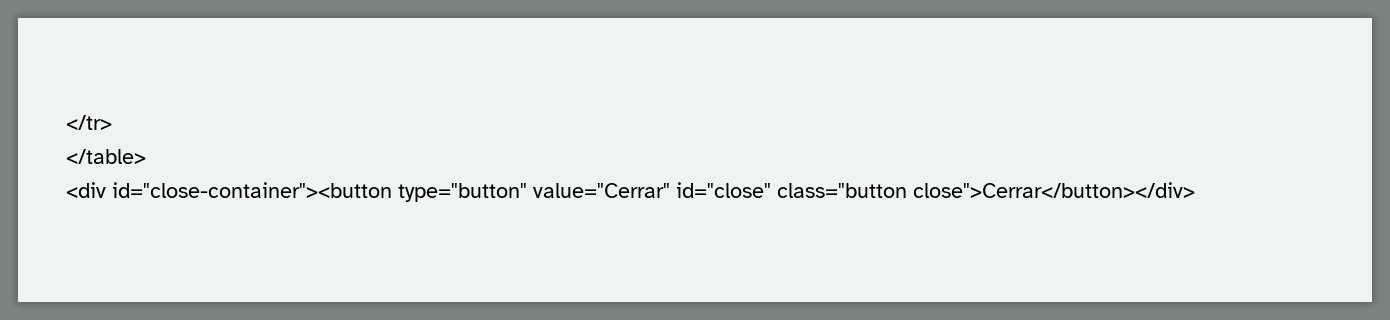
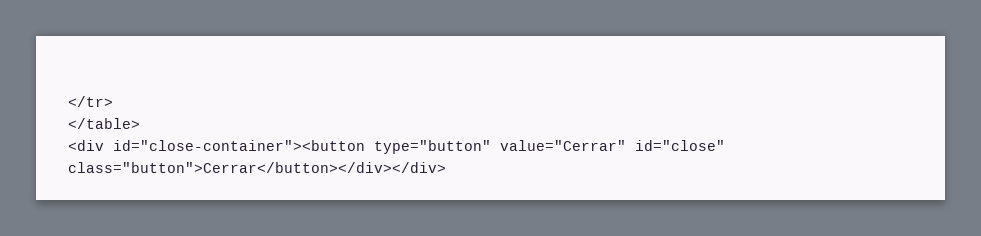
- <div id="close-container"><button type="button" value="Cerrar" id="close" class="button close">Cerrar</button></div>
+ <div id="close-container"><button type="button" value="Cerrar" id="close" class="button">Cerrar</button></div></div>

